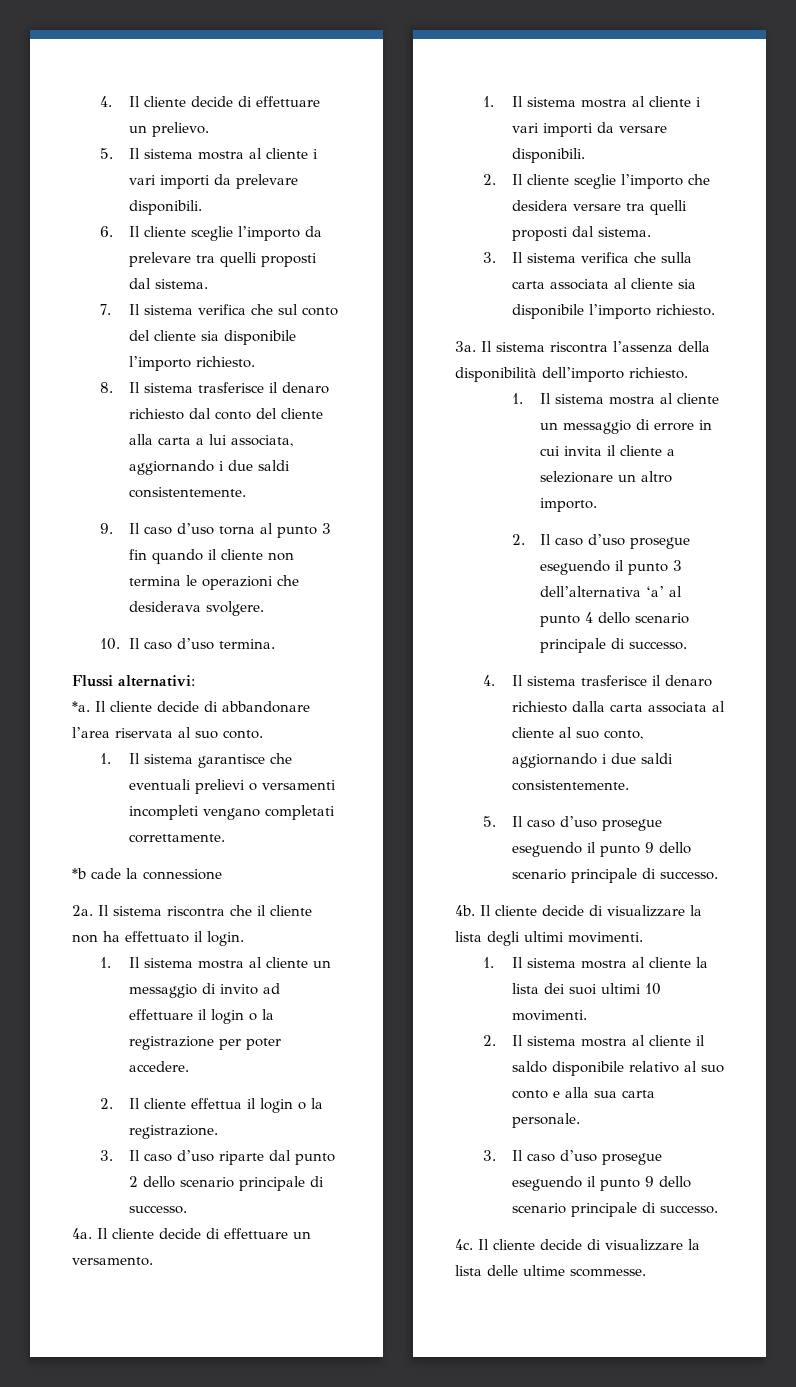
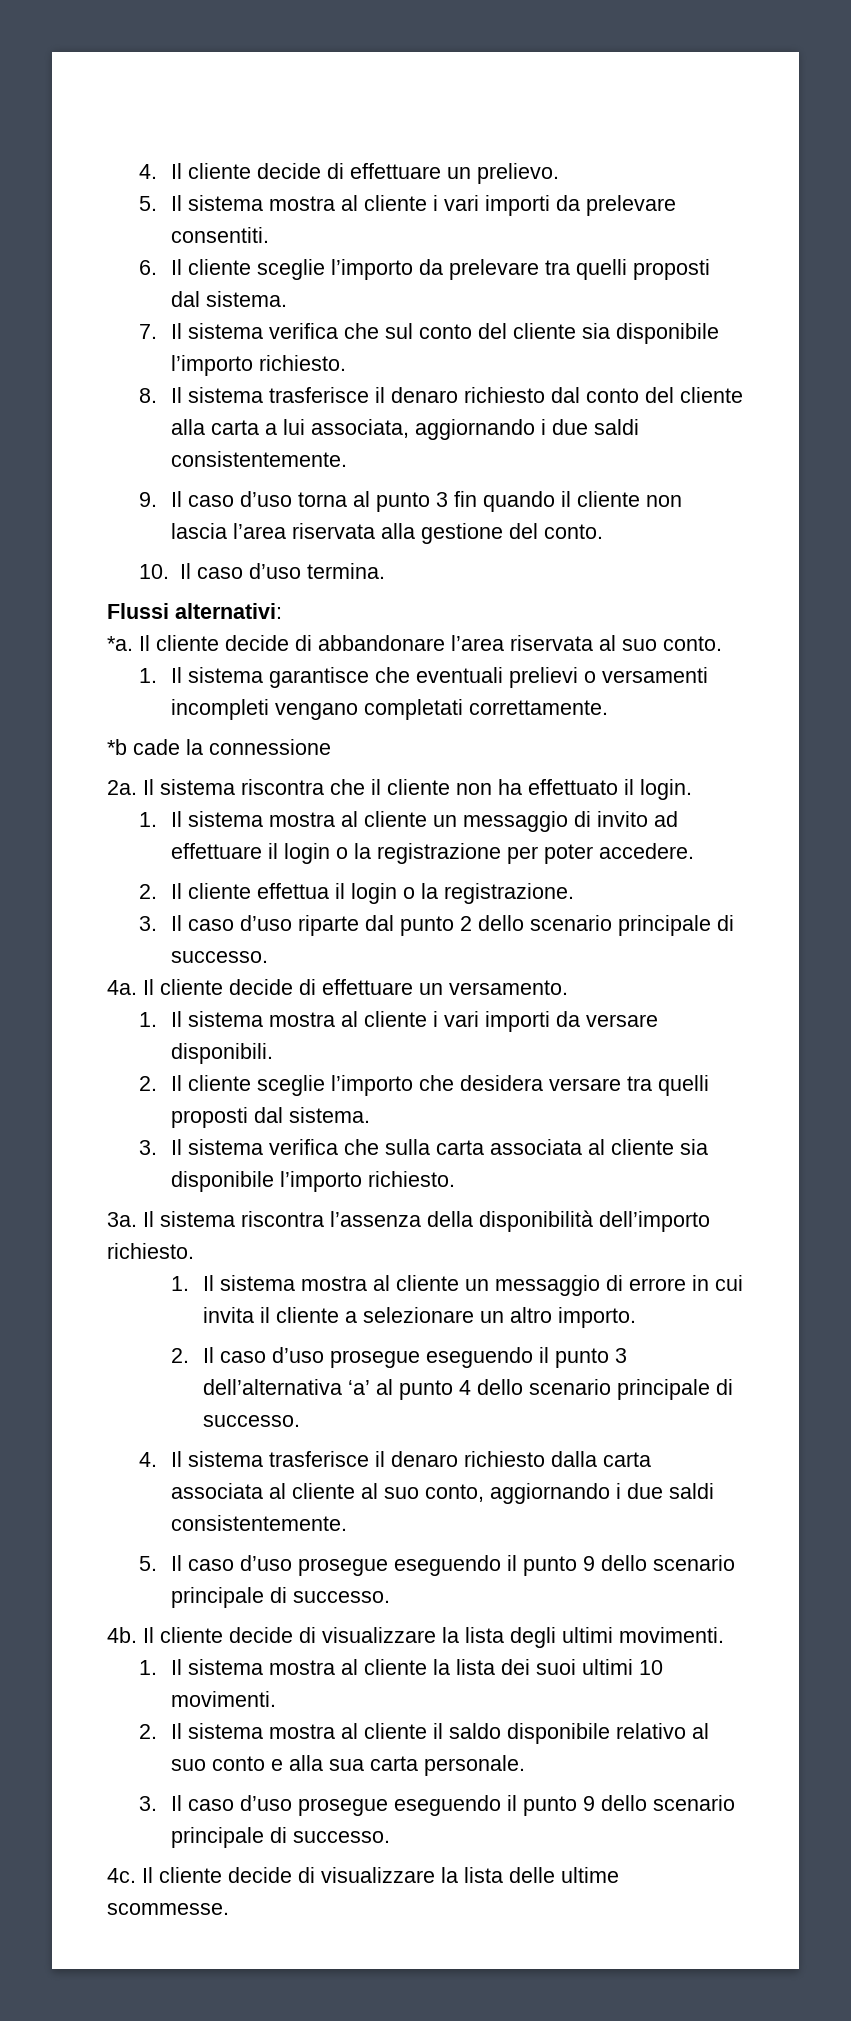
- 5. Il sistema mostra al cliente i vari importi da prelevare disponibili.
+ 5. Il sistema mostra al cliente i vari importi da prelevare consentiti.
- 9. Il caso d’uso torna al punto 3 fin quando il cliente non termina le operazioni che desiderava svolgere.
+ 9. Il caso d’uso torna al punto 3 fin quando il cliente non lascia l’area riservata alla gestione del conto.

